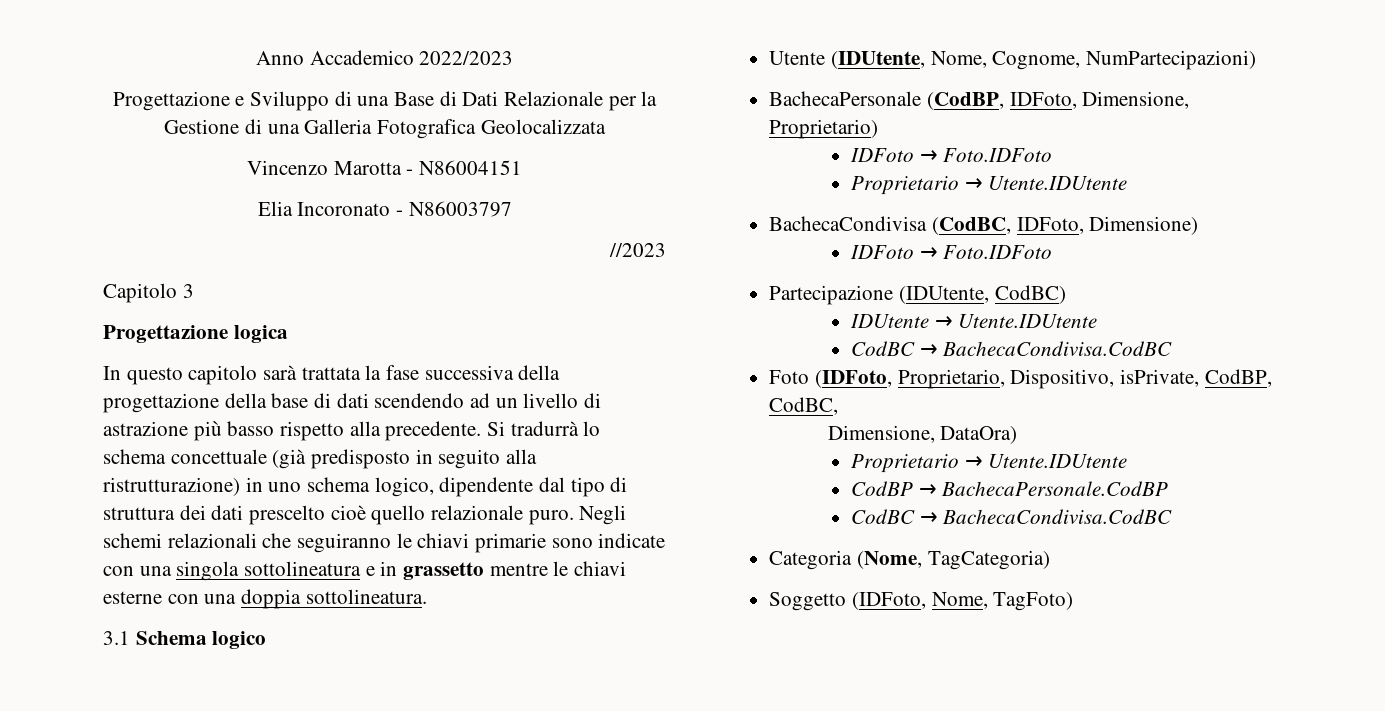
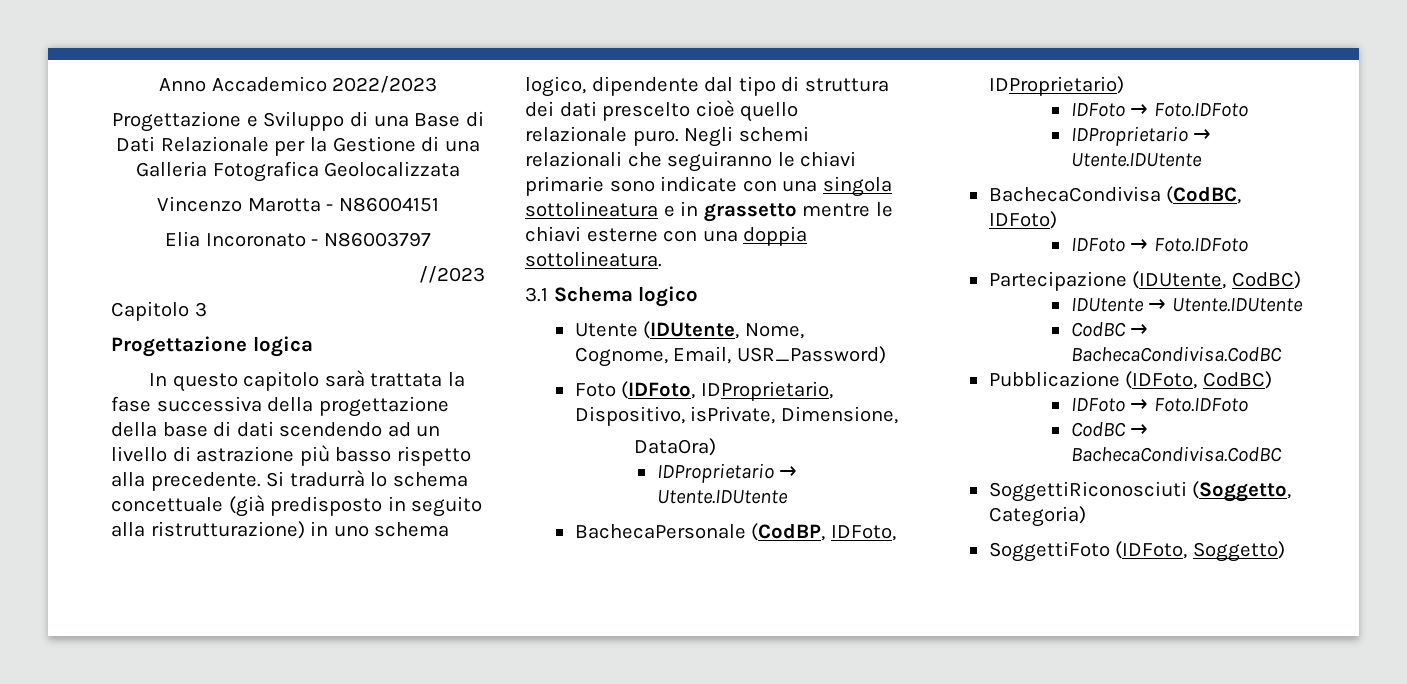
- Utente (IDUtente, Nome, Cognome, NumPartecipazioni)
+ Utente (IDUtente, Nome, Cognome, Email, USR_Password)
+ Foto (IDFoto, IDProprietario, Dispositivo, isPrivate, Dimensione,
+ DataOra)
+ IDProprietario → Utente.IDUtente
- BachecaPersonale (CodBP, IDFoto, Dimensione, Proprietario)
+ BachecaPersonale (CodBP, IDFoto, IDProprietario)
  IDFoto → Foto.IDFoto
- Proprietario → Utente.IDUtente
+ IDProprietario → Utente.IDUtente
- BachecaCondivisa (CodBC, IDFoto, Dimensione)
+ BachecaCondivisa (CodBC, IDFoto)
- Foto (IDFoto, Proprietario, Dispositivo, isPrivate, CodBP, CodBC,
- Dimensione, DataOra)
- Proprietario → Utente.IDUtente
- CodBP → BachecaPersonale.CodBP
+ Pubblicazione (IDFoto, CodBC)
+ IDFoto → Foto.IDFoto
  CodBC → BachecaCondivisa.CodBC
- Categoria (Nome, TagCategoria)
- Soggetto (IDFoto, Nome, TagFoto)
+ SoggettiRiconosciuti (Soggetto, Categoria)
+ SoggettiFoto (IDFoto, Soggetto)

